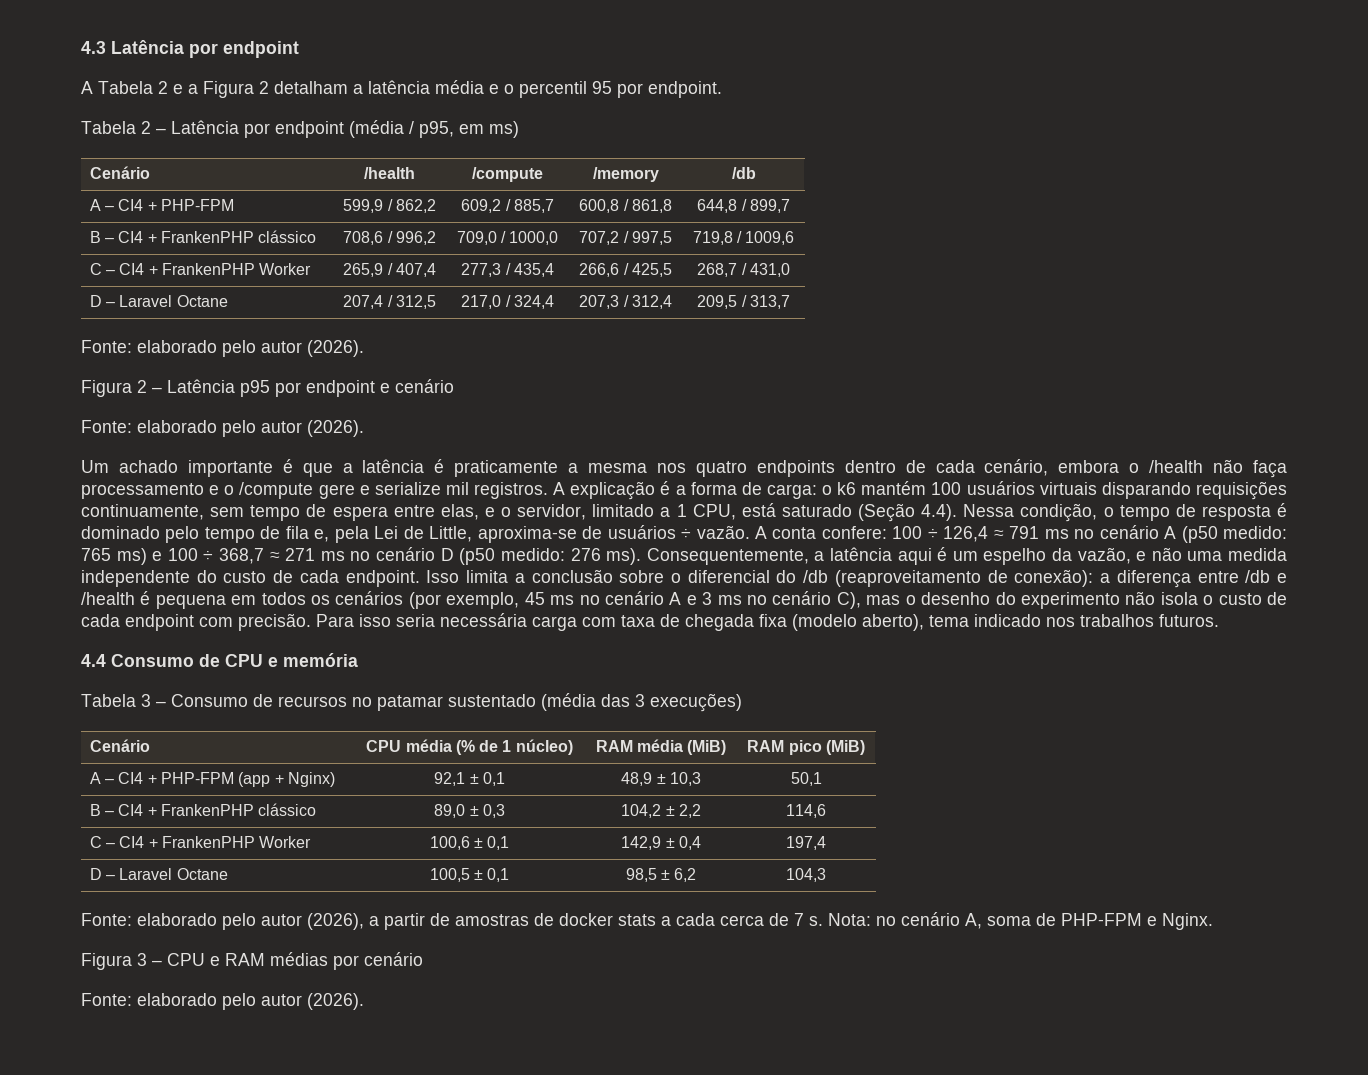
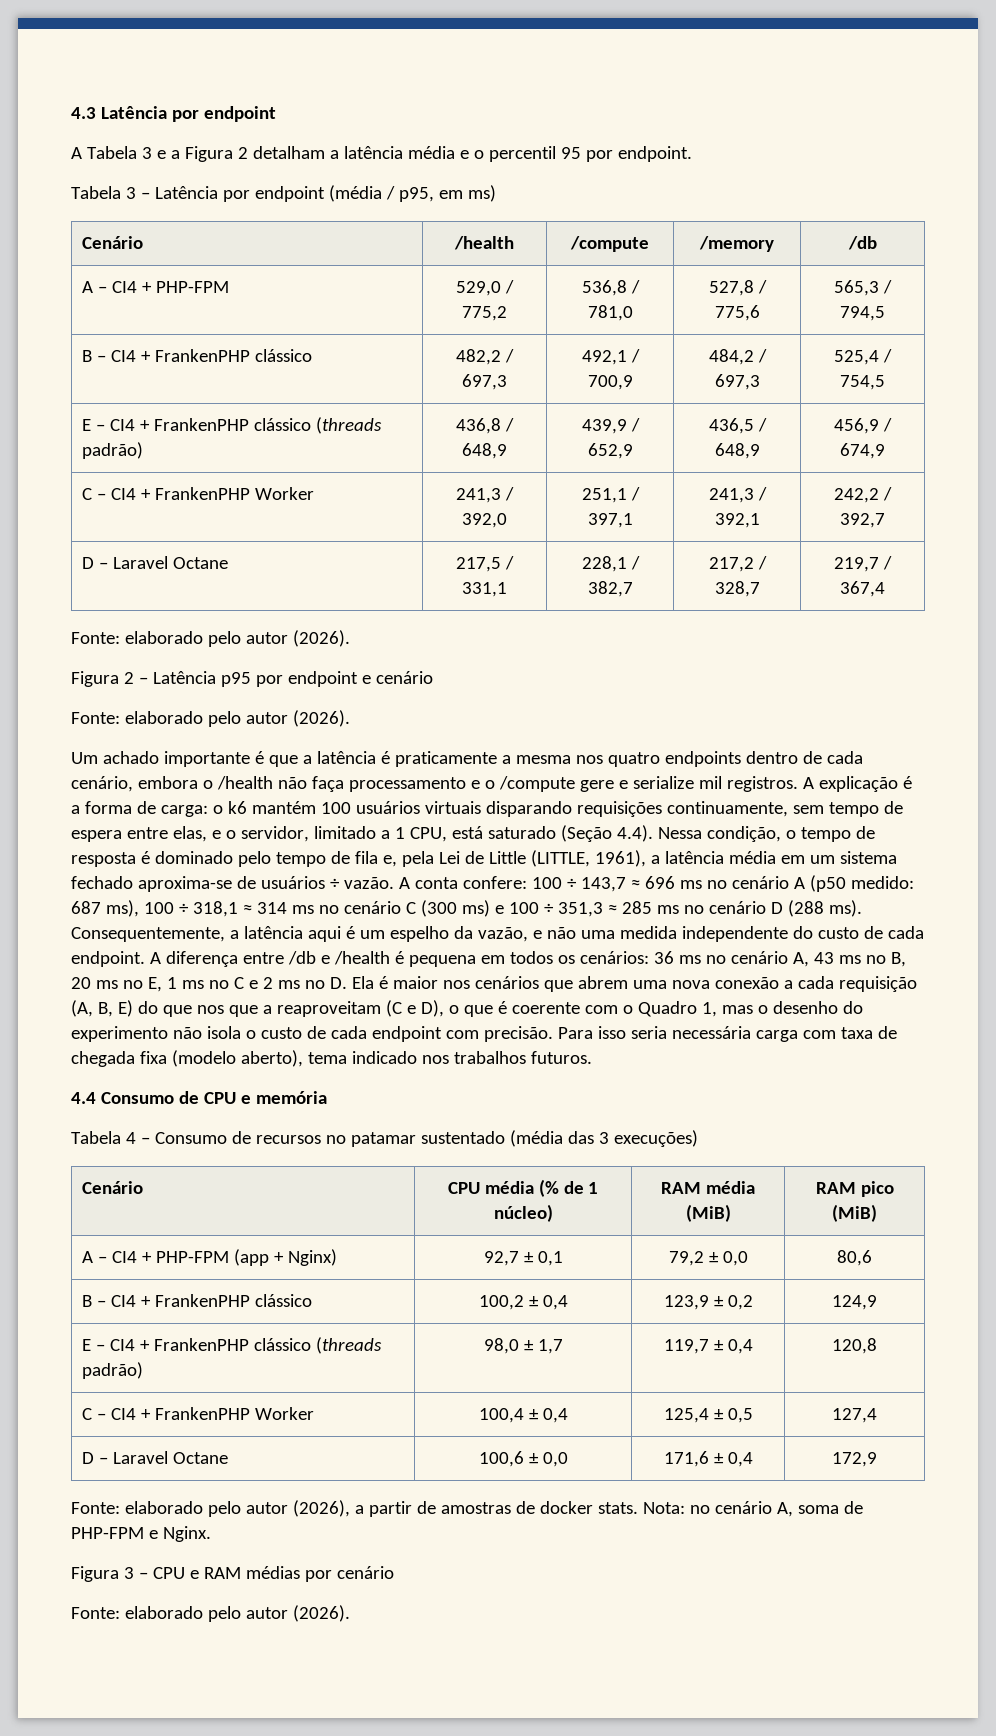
- A Tabela 2 e a Figura 2 detalham a latência média e o percentil 95 por endpoint.
+ A Tabela 3 e a Figura 2 detalham a latência média e o percentil 95 por endpoint.
- Tabela 2 – Latência por endpoint (média / p95, em ms)
+ Tabela 3 – Latência por endpoint (média / p95, em ms)
- A – CI4 + PHP-FPM | 599,9 / 862,2 | 609,2 / 885,7 | 600,8 / 861,8 | 644,8 / 899,7
- B – CI4 + FrankenPHP clássico | 708,6 / 996,2 | 709,0 / 1000,0 | 707,2 / 997,5 | 719,8 / 1009,6
- C – CI4 + FrankenPHP Worker | 265,9 / 407,4 | 277,3 / 435,4 | 266,6 / 425,5 | 268,7 / 431,0
- D – Laravel Octane | 207,4 / 312,5 | 217,0 / 324,4 | 207,3 / 312,4 | 209,5 / 313,7
+ A – CI4 + PHP-FPM | 529,0 / 775,2 | 536,8 / 781,0 | 527,8 / 775,6 | 565,3 / 794,5
+ B – CI4 + FrankenPHP clássico | 482,2 / 697,3 | 492,1 / 700,9 | 484,2 / 697,3 | 525,4 / 754,5
+ E – CI4 + FrankenPHP clássico (threads padrão) | 436,8 / 648,9 | 439,9 / 652,9 | 436,5 / 648,9 | 456,9 / 674,9
+ C – CI4 + FrankenPHP Worker | 241,3 / 392,0 | 251,1 / 397,1 | 241,3 / 392,1 | 242,2 / 392,7
+ D – Laravel Octane | 217,5 / 331,1 | 228,1 / 382,7 | 217,2 / 328,7 | 219,7 / 367,4
- A explicação é a forma de carga: o k6 mantém 100 usuários virtuais disparando requisições continuamente, sem tempo de espera entre elas, e o servidor, limitado a 1 CPU, está saturado (Seção 4.4). Nessa condição, o tempo de resposta é dominado pelo tempo de fila e, pela Lei de Little, aproxima-se de usuários ÷ vazão.
+ A explicação é a forma de carga: o k6 mantém 100 usuários virtuais disparando requisições continuamente, sem tempo de espera entre elas, e o servidor, limitado a 1 CPU, está saturado (Seção 4.4). Nessa condição, o tempo de resposta é dominado pelo tempo de fila e, pela Lei de Little (LITTLE, 1961), a latência média em um sistema fechado aproxima-se de usuários ÷ vazão.
- A conta confere: 100 ÷ 126,4 ≈ 791 ms no cenário A (p50 medido: 765 ms) e 100 ÷ 368,7 ≈ 271 ms no cenário D (p50 medido: 276 ms).
+ A conta confere: 100 ÷ 143,7 ≈ 696 ms no cenário A (p50 medido: 687 ms), 100 ÷ 318,1 ≈ 314 ms no cenário C (300 ms) e 100 ÷ 351,3 ≈ 285 ms no cenário D (288 ms).
- Isso limita a conclusão sobre o diferencial do /db (reaproveitamento de conexão): a diferença entre /db e /health é pequena em todos os cenários (por exemplo, 45 ms no cenário A e 3 ms no cenário C), mas o desenho do experimento não isola o custo de cada endpoint com precisão.
+ A diferença entre /db e /health é pequena em todos os cenários: 36 ms no cenário A, 43 ms no B, 20 ms no E, 1 ms no C e 2 ms no D. Ela é maior nos cenários que abrem uma nova conexão a cada requisição (A, B, E) do que nos que a reaproveitam (C e D), o que é coerente com o Quadro 1, mas o desenho do experimento não isola o custo de cada endpoint com precisão.
- Tabela 3 – Consumo de recursos no patamar sustentado (média das 3 execuções)
+ Tabela 4 – Consumo de recursos no patamar sustentado (média das 3 execuções)
- A – CI4 + PHP-FPM (app + Nginx) | 92,1 ± 0,1 | 48,9 ± 10,3 | 50,1
- B – CI4 + FrankenPHP clássico | 89,0 ± 0,3 | 104,2 ± 2,2 | 114,6
- C – CI4 + FrankenPHP Worker | 100,6 ± 0,1 | 142,9 ± 0,4 | 197,4
- D – Laravel Octane | 100,5 ± 0,1 | 98,5 ± 6,2 | 104,3
+ A – CI4 + PHP-FPM (app + Nginx) | 92,7 ± 0,1 | 79,2 ± 0,0 | 80,6
+ B – CI4 + FrankenPHP clássico | 100,2 ± 0,4 | 123,9 ± 0,2 | 124,9
+ E – CI4 + FrankenPHP clássico (threads padrão) | 98,0 ± 1,7 | 119,7 ± 0,4 | 120,8
+ C – CI4 + FrankenPHP Worker | 100,4 ± 0,4 | 125,4 ± 0,5 | 127,4
+ D – Laravel Octane | 100,6 ± 0,0 | 171,6 ± 0,4 | 172,9
- Fonte: elaborado pelo autor (2026), a partir de amostras de docker stats a cada cerca de 7 s.
+ Fonte: elaborado pelo autor (2026), a partir de amostras de docker stats.

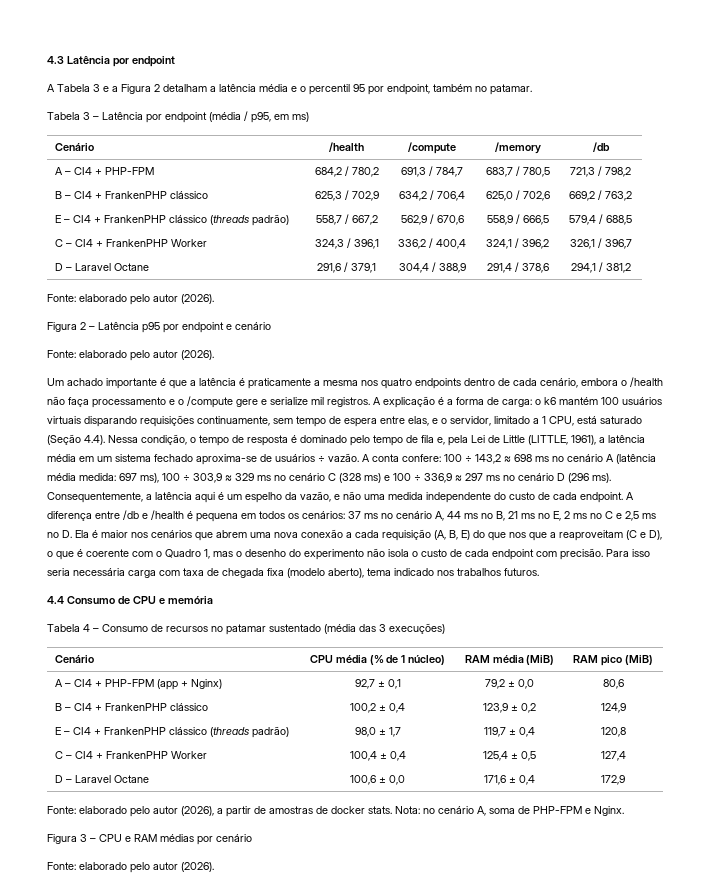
- A Tabela 3 e a Figura 2 detalham a latência média e o percentil 95 por endpoint.
+ A Tabela 3 e a Figura 2 detalham a latência média e o percentil 95 por endpoint, também no patamar.
- A – CI4 + PHP-FPM | 529,0 / 775,2 | 536,8 / 781,0 | 527,8 / 775,6 | 565,3 / 794,5
- B – CI4 + FrankenPHP clássico | 482,2 / 697,3 | 492,1 / 700,9 | 484,2 / 697,3 | 525,4 / 754,5
- E – CI4 + FrankenPHP clássico (threads padrão) | 436,8 / 648,9 | 439,9 / 652,9 | 436,5 / 648,9 | 456,9 / 674,9
- C – CI4 + FrankenPHP Worker | 241,3 / 392,0 | 251,1 / 397,1 | 241,3 / 392,1 | 242,2 / 392,7
- D – Laravel Octane | 217,5 / 331,1 | 228,1 / 382,7 | 217,2 / 328,7 | 219,7 / 367,4
+ A – CI4 + PHP-FPM | 684,2 / 780,2 | 691,3 / 784,7 | 683,7 / 780,5 | 721,3 / 798,2
+ B – CI4 + FrankenPHP clássico | 625,3 / 702,9 | 634,2 / 706,4 | 625,0 / 702,6 | 669,2 / 763,2
+ E – CI4 + FrankenPHP clássico (threads padrão) | 558,7 / 667,2 | 562,9 / 670,6 | 558,9 / 666,5 | 579,4 / 688,5
+ C – CI4 + FrankenPHP Worker | 324,3 / 396,1 | 336,2 / 400,4 | 324,1 / 396,2 | 326,1 / 396,7
+ D – Laravel Octane | 291,6 / 379,1 | 304,4 / 388,9 | 291,4 / 378,6 | 294,1 / 381,2
- A conta confere: 100 ÷ 143,7 ≈ 696 ms no cenário A (p50 medido: 687 ms), 100 ÷ 318,1 ≈ 314 ms no cenário C (300 ms) e 100 ÷ 351,3 ≈ 285 ms no cenário D (288 ms).
+ A conta confere: 100 ÷ 143,2 ≈ 698 ms no cenário A (latência média medida: 697 ms), 100 ÷ 303,9 ≈ 329 ms no cenário C (328 ms) e 100 ÷ 336,9 ≈ 297 ms no cenário D (296 ms).
- 36 ms no cenário A, 43 ms no B, 20 ms no E, 1 ms no C e 2 ms no D. Ela é maior nos cenários que abrem uma nova conexão a cada requisição (A, B, E) do que nos que a reaproveitam (C e D), o que é coerente com o Quadro 1, mas o desenho do experimento não isola o custo de cada endpoint com precisão.
+ 37 ms no cenário A, 44 ms no B, 21 ms no E, 2 ms no C e 2,5 ms no D. Ela é maior nos cenários que abrem uma nova conexão a cada requisição (A, B, E) do que nos que a reaproveitam (C e D), o que é coerente com o Quadro 1, mas o desenho do experimento não isola o custo de cada endpoint com precisão.

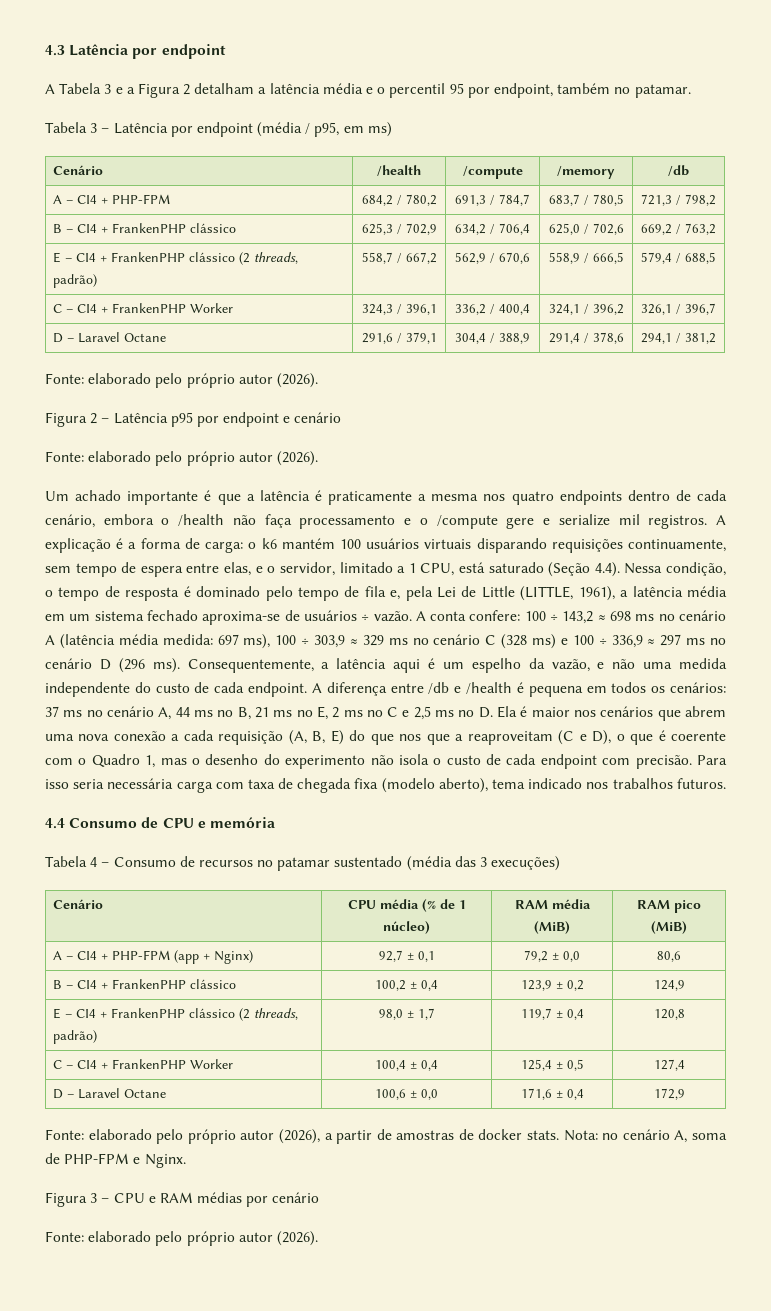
- E – CI4 + FrankenPHP clássico (threads padrão) | 558,7 / 667,2 | 562,9 / 670,6 | 558,9 / 666,5 | 579,4 / 688,5
+ E – CI4 + FrankenPHP clássico (2 threads, padrão) | 558,7 / 667,2 | 562,9 / 670,6 | 558,9 / 666,5 | 579,4 / 688,5
  D – Laravel Octane | 291,6 / 379,1 | 304,4 / 388,9 | 291,4 / 378,6 | 294,1 / 381,2
- Fonte: elaborado pelo autor (2026).
+ Fonte: elaborado pelo próprio autor (2026).
  Figura 2 – Latência p95 por endpoint e cenário
- Fonte: elaborado pelo autor (2026).
+ Fonte: elaborado pelo próprio autor (2026).
- E – CI4 + FrankenPHP clássico (threads padrão) | 98,0 ± 1,7 | 119,7 ± 0,4 | 120,8
+ E – CI4 + FrankenPHP clássico (2 threads, padrão) | 98,0 ± 1,7 | 119,7 ± 0,4 | 120,8
- Fonte: elaborado pelo autor (2026), a partir de amostras de docker stats.
+ Fonte: elaborado pelo próprio autor (2026), a partir de amostras de docker stats.
  Figura 3 – CPU e RAM médias por cenário
- Fonte: elaborado pelo autor (2026).
+ Fonte: elaborado pelo próprio autor (2026).

